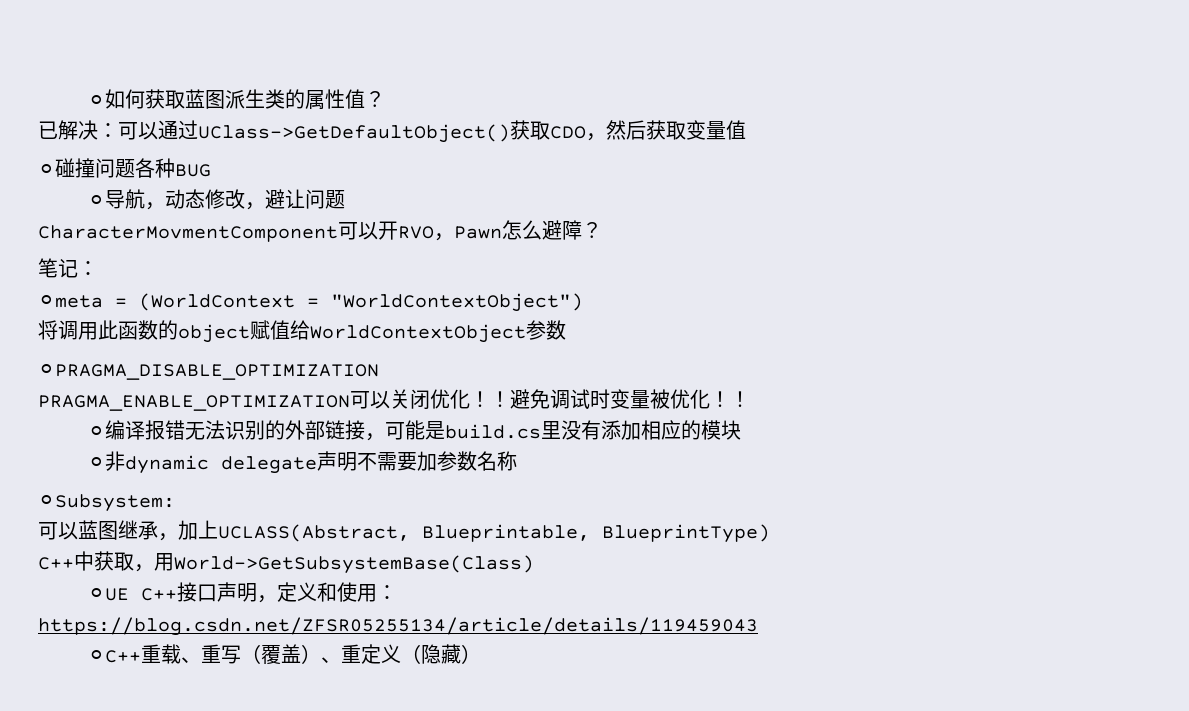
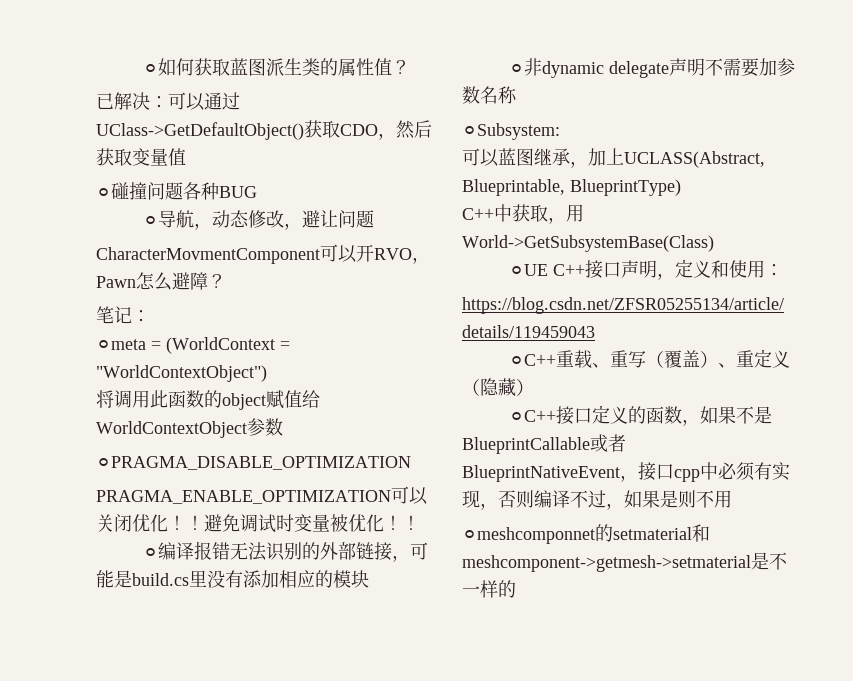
+ ⚪C++接口定义的函数，如果不是BlueprintCallable或者BlueprintNativeEvent，接口cpp中必须有实现，否则编译不过，如果是则不用
+ ⚪meshcomponnet的setmaterial和meshcomponent->getmesh->setmaterial是不一样的

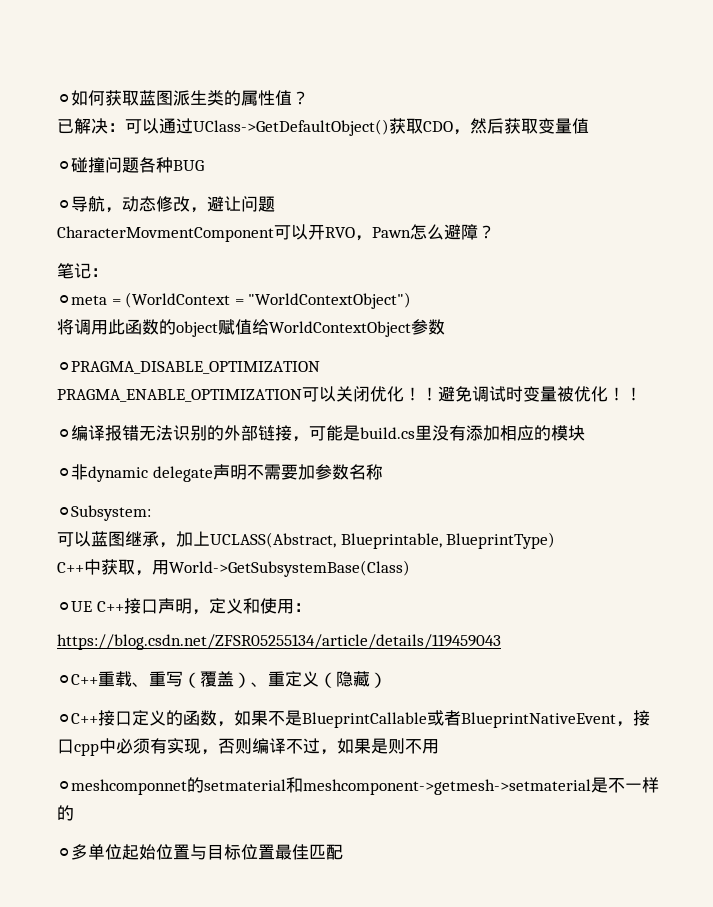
+ ⚪多单位起始位置与目标位置最佳匹配

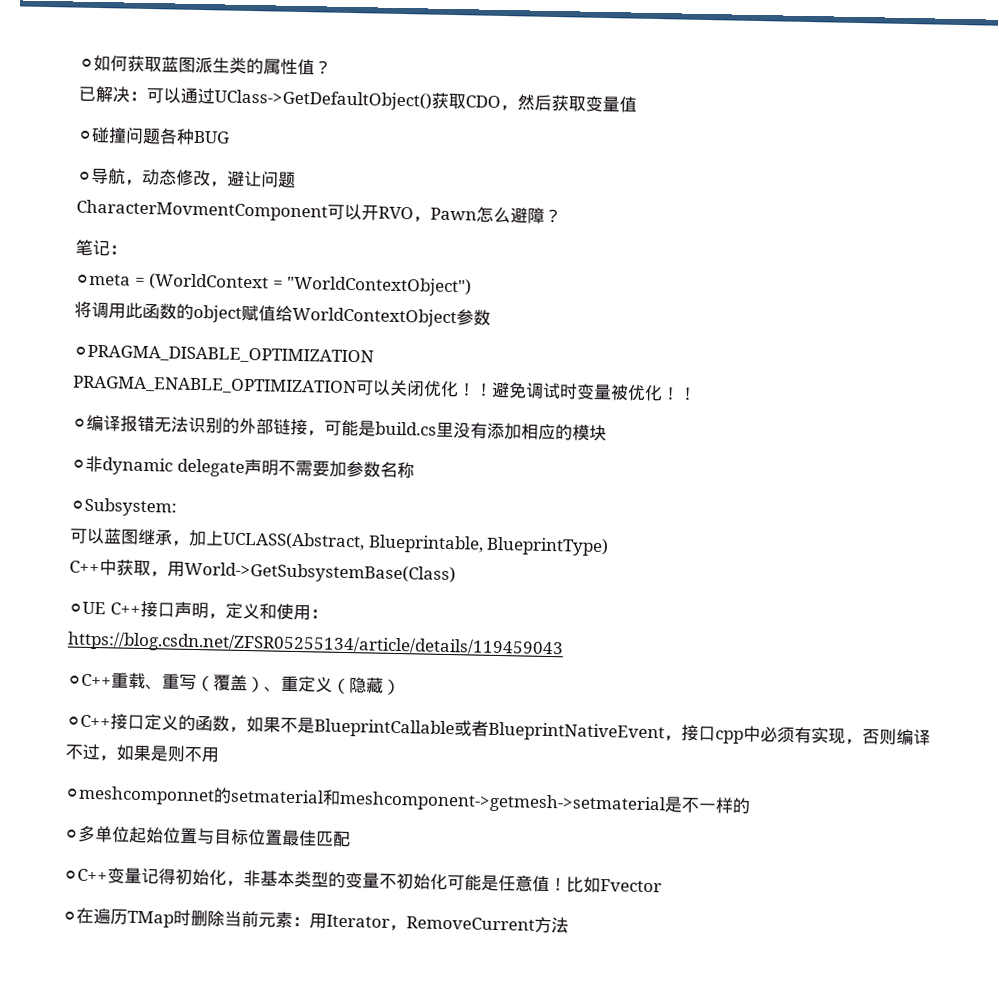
+ ⚪C++变量记得初始化，非基本类型的变量不初始化可能是任意值！比如Fvector
+ ⚪在遍历TMap时删除当前元素：用Iterator，RemoveCurrent方法

